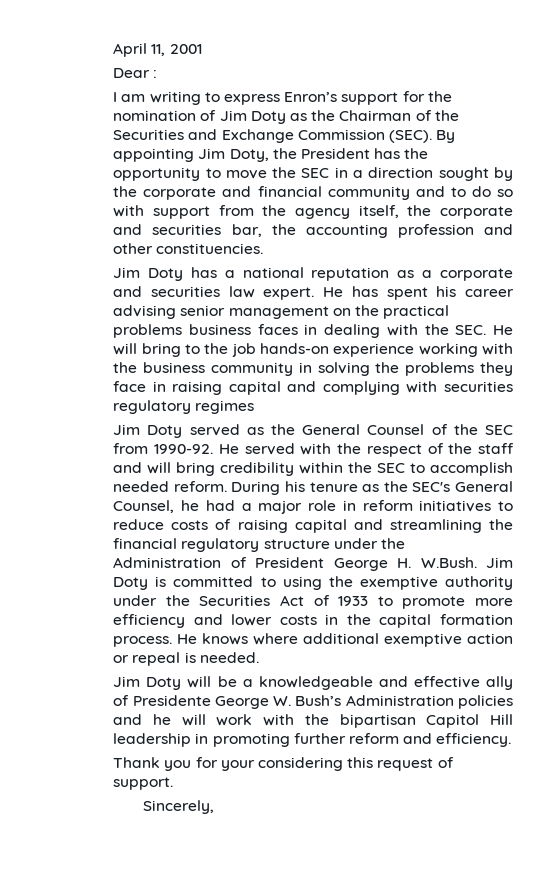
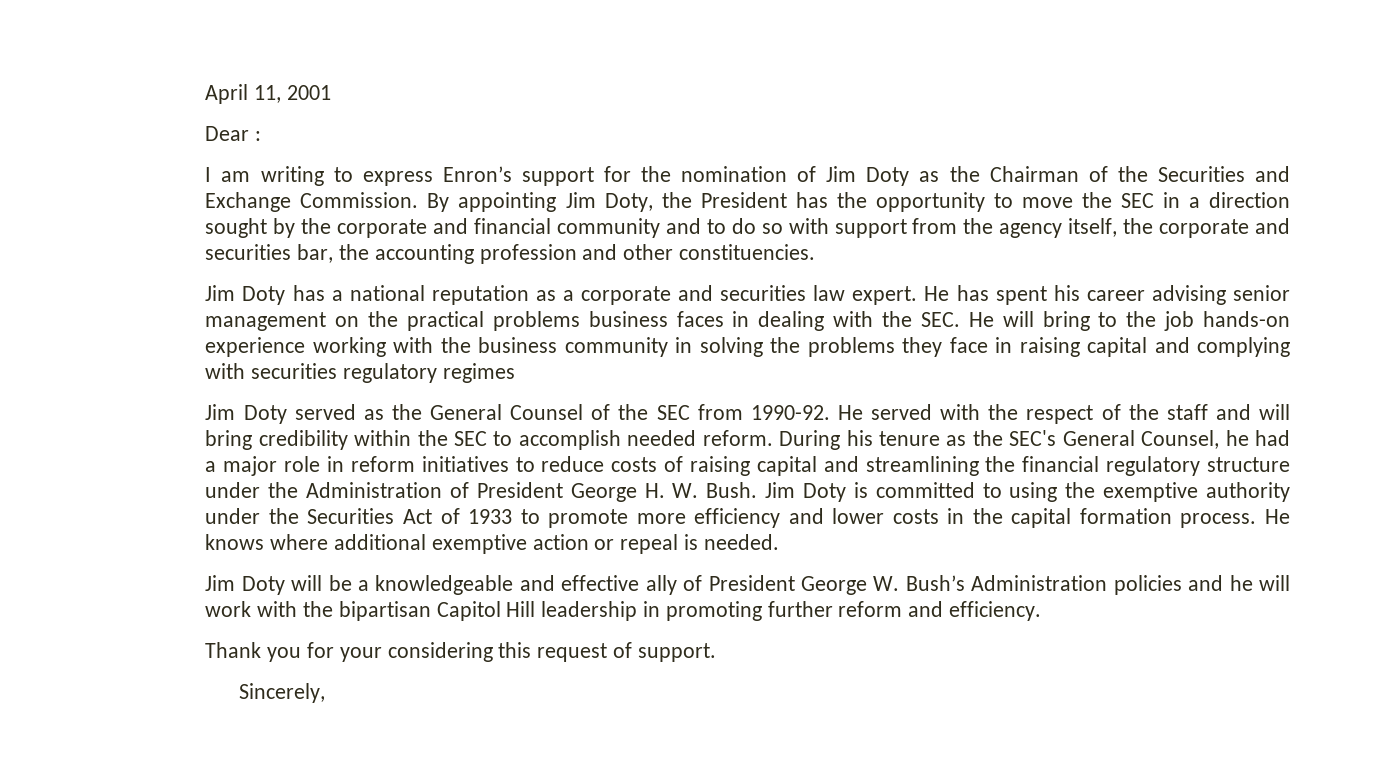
- I am writing to express Enron’s support for the nomination of Jim Doty as the Chairman of the Securities and Exchange Commission (SEC).
+ I am writing to express Enron’s support for the nomination of Jim Doty as the Chairman of the Securities and Exchange Commission.
- During his tenure as the SEC's General Counsel, he had a major role in reform initiatives to reduce costs of raising capital and streamlining the financial regulatory structure under the Administration of President George H. W.Bush. Jim Doty is committed to using the exemptive authority under the Securities Act of 1933 to promote more efficiency and lower costs in the capital formation process.
+ During his tenure as the SEC's General Counsel, he had a major role in reform initiatives to reduce costs of raising capital and streamlining the financial regulatory structure under the Administration of President George H. W. Bush. Jim Doty is committed to using the exemptive authority under the Securities Act of 1933 to promote more efficiency and lower costs in the capital formation process.
- Jim Doty will be a knowledgeable and effective ally of Presidente George W. Bush’s Administration policies and he will work with the bipartisan Capitol Hill leadership in promoting further reform and efficiency.
+ Jim Doty will be a knowledgeable and effective ally of President George W. Bush’s Administration policies and he will work with the bipartisan Capitol Hill leadership in promoting further reform and efficiency.

